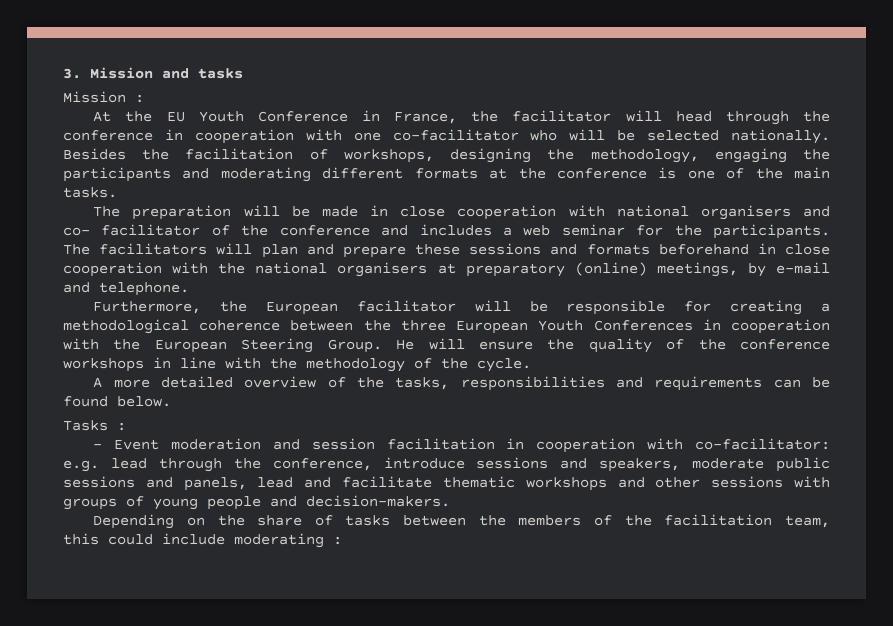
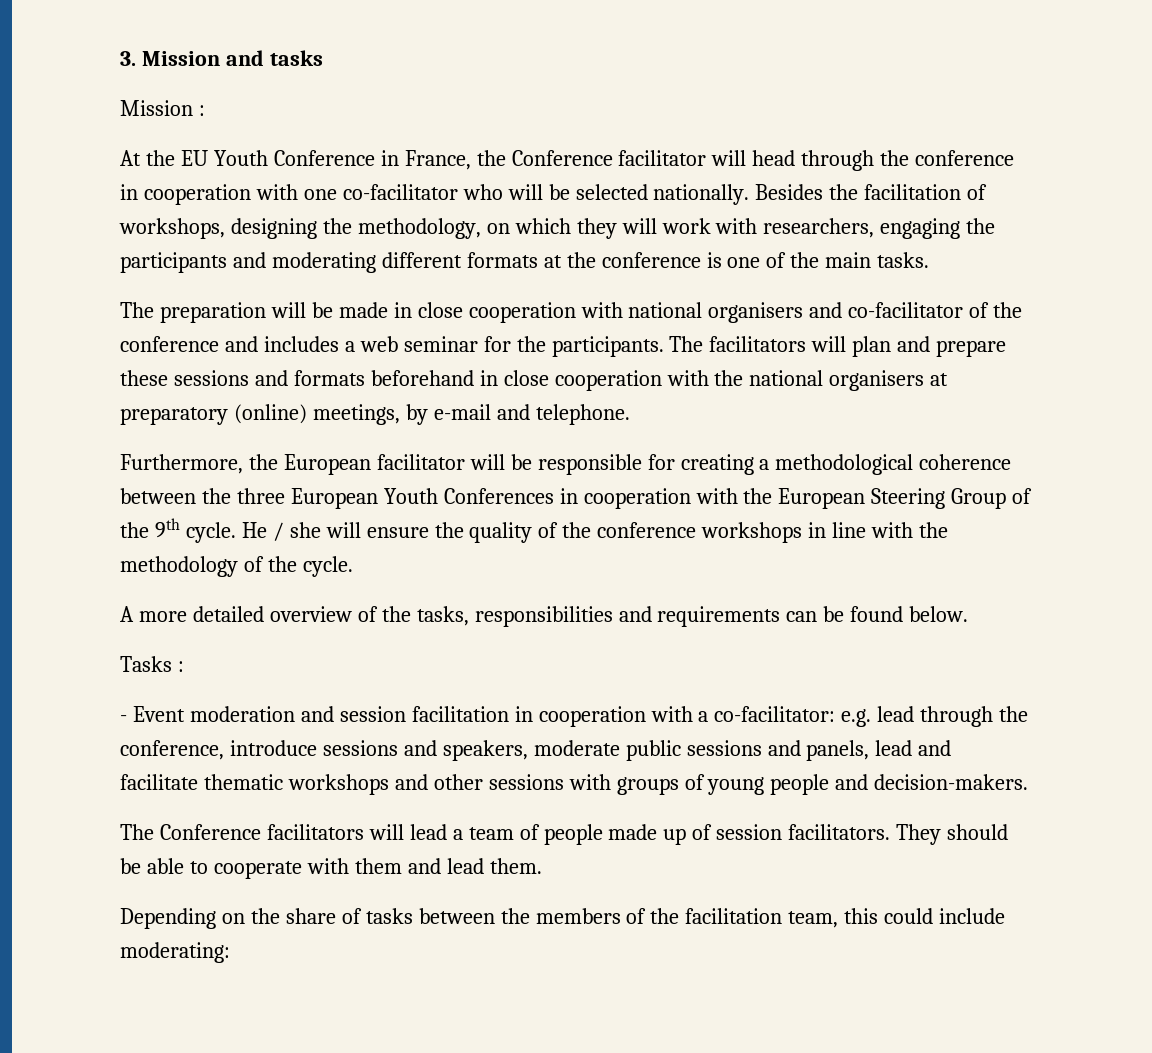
- At the EU Youth Conference in France, the facilitator will head through the conference in cooperation with one co-facilitator who will be selected nationally.
+ At the EU Youth Conference in France, the Conference facilitator will head through the conference in cooperation with one co-facilitator who will be selected nationally.
- Besides the facilitation of workshops, designing the methodology, engaging the participants and moderating different formats at the conference is one of the main tasks.
+ Besides the facilitation of workshops, designing the methodology, on which they will work with researchers, engaging the participants and moderating different formats at the conference is one of the main tasks.
- The preparation will be made in close cooperation with national organisers and co- facilitator of the conference and includes a web seminar for the participants.
+ The preparation will be made in close cooperation with national organisers and co-facilitator of the conference and includes a web seminar for the participants.
- Furthermore, the European facilitator will be responsible for creating a methodological coherence between the three European Youth Conferences in cooperation with the European Steering Group. He will ensure the quality of the conference workshops in line with the methodology of the cycle.
+ Furthermore, the European facilitator will be responsible for creating a methodological coherence between the three European Youth Conferences in cooperation with the European Steering Group of the 9th cycle. He / she will ensure the quality of the conference workshops in line with the methodology of the cycle.
- - Event moderation and session facilitation in cooperation with co-facilitator: e.g. lead through the conference, introduce sessions and speakers, moderate public sessions and panels, lead and facilitate thematic workshops and other sessions with groups of young people and decision-makers.
+ - Event moderation and session facilitation in cooperation with a co-facilitator: e.g. lead through the conference, introduce sessions and speakers, moderate public sessions and panels, lead and facilitate thematic workshops and other sessions with groups of young people and decision-makers.
+ The Conference facilitators will lead a team of people made up of session facilitators. They should be able to cooperate with them and lead them.
- Depending on the share of tasks between the members of the facilitation team, this could include moderating :
+ Depending on the share of tasks between the members of the facilitation team, this could include moderating:

